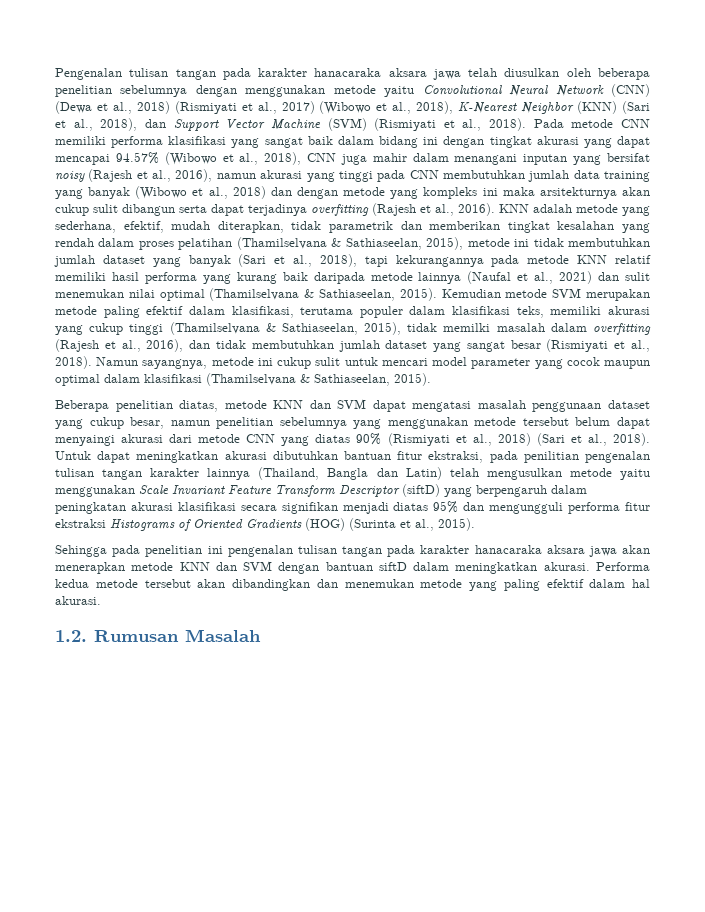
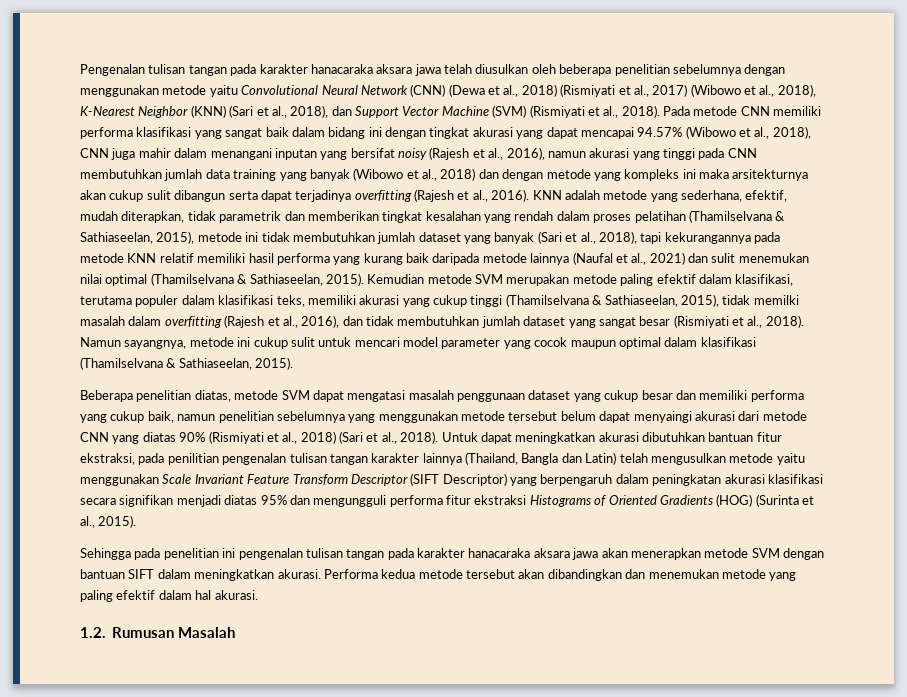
- Beberapa penelitian diatas, metode KNN dan SVM dapat mengatasi masalah penggunaan dataset yang cukup besar, namun penelitian sebelumnya yang menggunakan metode tersebut belum dapat menyaingi akurasi dari metode CNN yang diatas 90% (Rismiyati et al., 2018) (Sari et al., 2018).
+ Beberapa penelitian diatas, metode SVM dapat mengatasi masalah penggunaan dataset yang cukup besar dan memiliki performa yang cukup baik, namun penelitian sebelumnya yang menggunakan metode tersebut belum dapat menyaingi akurasi dari metode CNN yang diatas 90% (Rismiyati et al., 2018) (Sari et al., 2018).
- Untuk dapat meningkatkan akurasi dibutuhkan bantuan fitur ekstraksi, pada penilitian pengenalan tulisan tangan karakter lainnya (Thailand, Bangla dan Latin) telah mengusulkan metode yaitu menggunakan Scale Invariant Feature Transform Descriptor (siftD) yang berpengaruh dalam peningkatan akurasi klasifikasi secara signifikan menjadi diatas 95% dan mengungguli performa fitur ekstraksi Histograms of Oriented Gradients (HOG) (Surinta et al., 2015).
+ Untuk dapat meningkatkan akurasi dibutuhkan bantuan fitur ekstraksi, pada penilitian pengenalan tulisan tangan karakter lainnya (Thailand, Bangla dan Latin) telah mengusulkan metode yaitu menggunakan Scale Invariant Feature Transform Descriptor (SIFT Descriptor) yang berpengaruh dalam peningkatan akurasi klasifikasi secara signifikan menjadi diatas 95% dan mengungguli performa fitur ekstraksi Histograms of Oriented Gradients (HOG) (Surinta et al., 2015).
- Sehingga pada penelitian ini pengenalan tulisan tangan pada karakter hanacaraka aksara jawa akan menerapkan metode KNN dan SVM dengan bantuan siftD dalam meningkatkan akurasi.
+ Sehingga pada penelitian ini pengenalan tulisan tangan pada karakter hanacaraka aksara jawa akan menerapkan metode SVM dengan bantuan SIFT dalam meningkatkan akurasi.

